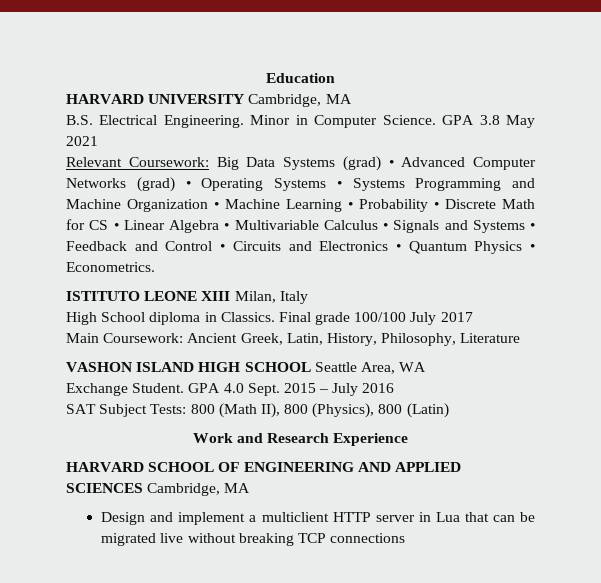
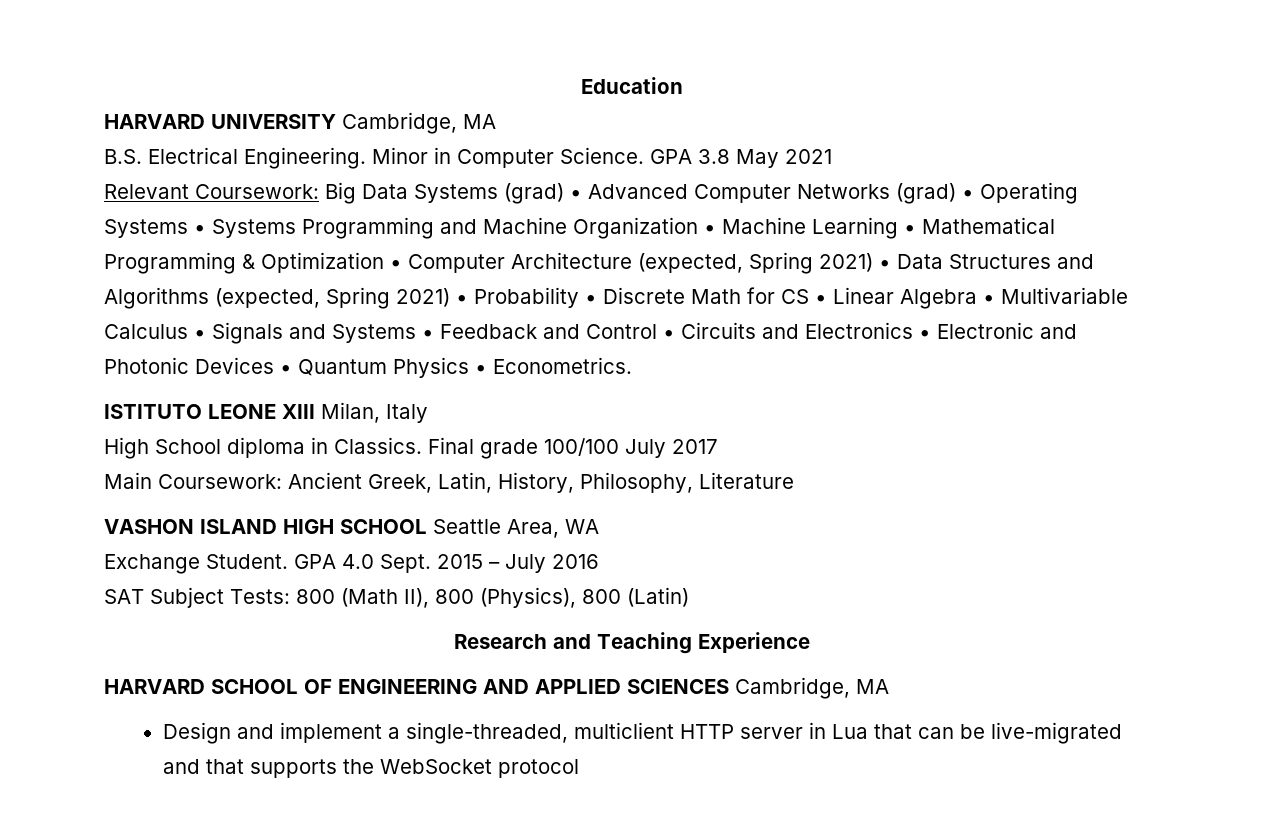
- Relevant Coursework: Big Data Systems (grad) • Advanced Computer Networks (grad) • Operating Systems • Systems Programming and Machine Organization • Machine Learning • Probability • Discrete Math for CS • Linear Algebra • Multivariable Calculus • Signals and Systems • Feedback and Control • Circuits and Electronics • Quantum Physics • Econometrics.
+ Relevant Coursework: Big Data Systems (grad) • Advanced Computer Networks (grad) • Operating Systems • Systems Programming and Machine Organization • Machine Learning • Mathematical Programming & Optimization • Computer Architecture (expected, Spring 2021) • Data Structures and Algorithms (expected, Spring 2021) • Probability • Discrete Math for CS • Linear Algebra • Multivariable Calculus • Signals and Systems • Feedback and Control • Circuits and Electronics • Electronic and Photonic Devices • Quantum Physics • Econometrics.
- Work and Research Experience
+ Research and Teaching Experience
- Design and implement a multiclient HTTP server in Lua that can be migrated live without breaking TCP connections
+ Design and implement a single-threaded, multiclient HTTP server in Lua that can be live-migrated and that supports the WebSocket protocol

